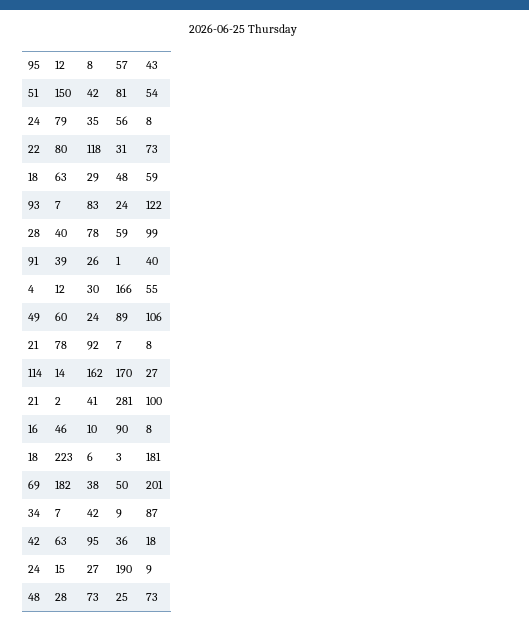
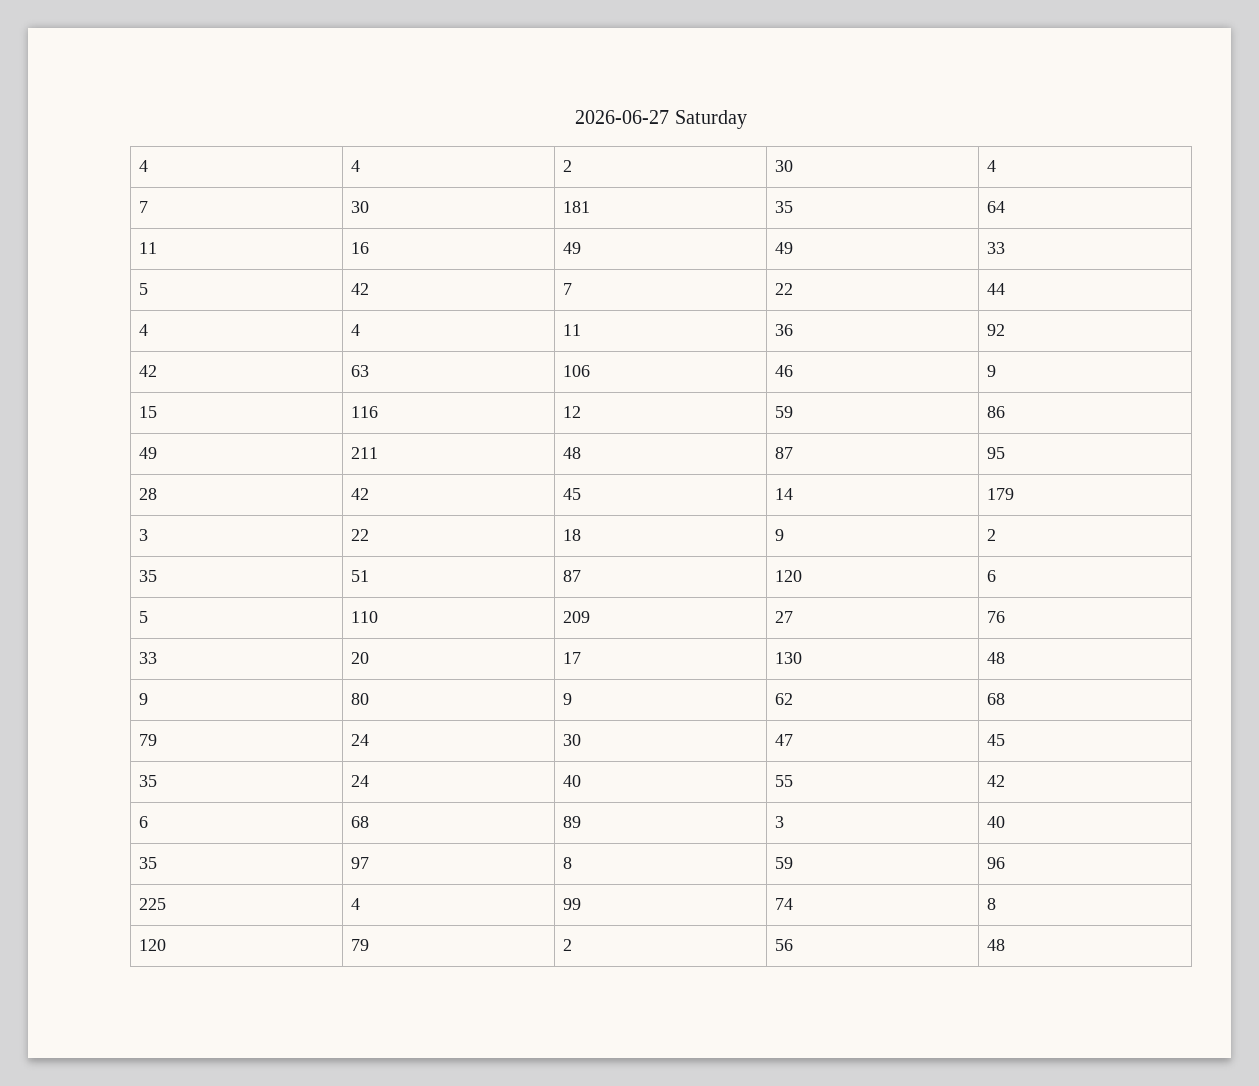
- 2026-06-25 Thursday
- 95 | 12 | 8 | 57 | 43
- 51 | 150 | 42 | 81 | 54
- 24 | 79 | 35 | 56 | 8
- 22 | 80 | 118 | 31 | 73
- 18 | 63 | 29 | 48 | 59
- 93 | 7 | 83 | 24 | 122
- 28 | 40 | 78 | 59 | 99
- 91 | 39 | 26 | 1 | 40
- 4 | 12 | 30 | 166 | 55
- 49 | 60 | 24 | 89 | 106
- 21 | 78 | 92 | 7 | 8
- 114 | 14 | 162 | 170 | 27
- 21 | 2 | 41 | 281 | 100
- 16 | 46 | 10 | 90 | 8
- 18 | 223 | 6 | 3 | 181
- 69 | 182 | 38 | 50 | 201
- 34 | 7 | 42 | 9 | 87
- 42 | 63 | 95 | 36 | 18
- 24 | 15 | 27 | 190 | 9
- 48 | 28 | 73 | 25 | 73
+ 2026-06-27 Saturday
+ 4 | 4 | 2 | 30 | 4
+ 7 | 30 | 181 | 35 | 64
+ 11 | 16 | 49 | 49 | 33
+ 5 | 42 | 7 | 22 | 44
+ 4 | 4 | 11 | 36 | 92
+ 42 | 63 | 106 | 46 | 9
+ 15 | 116 | 12 | 59 | 86
+ 49 | 211 | 48 | 87 | 95
+ 28 | 42 | 45 | 14 | 179
+ 3 | 22 | 18 | 9 | 2
+ 35 | 51 | 87 | 120 | 6
+ 5 | 110 | 209 | 27 | 76
+ 33 | 20 | 17 | 130 | 48
+ 9 | 80 | 9 | 62 | 68
+ 79 | 24 | 30 | 47 | 45
+ 35 | 24 | 40 | 55 | 42
+ 6 | 68 | 89 | 3 | 40
+ 35 | 97 | 8 | 59 | 96
+ 225 | 4 | 99 | 74 | 8
+ 120 | 79 | 2 | 56 | 48

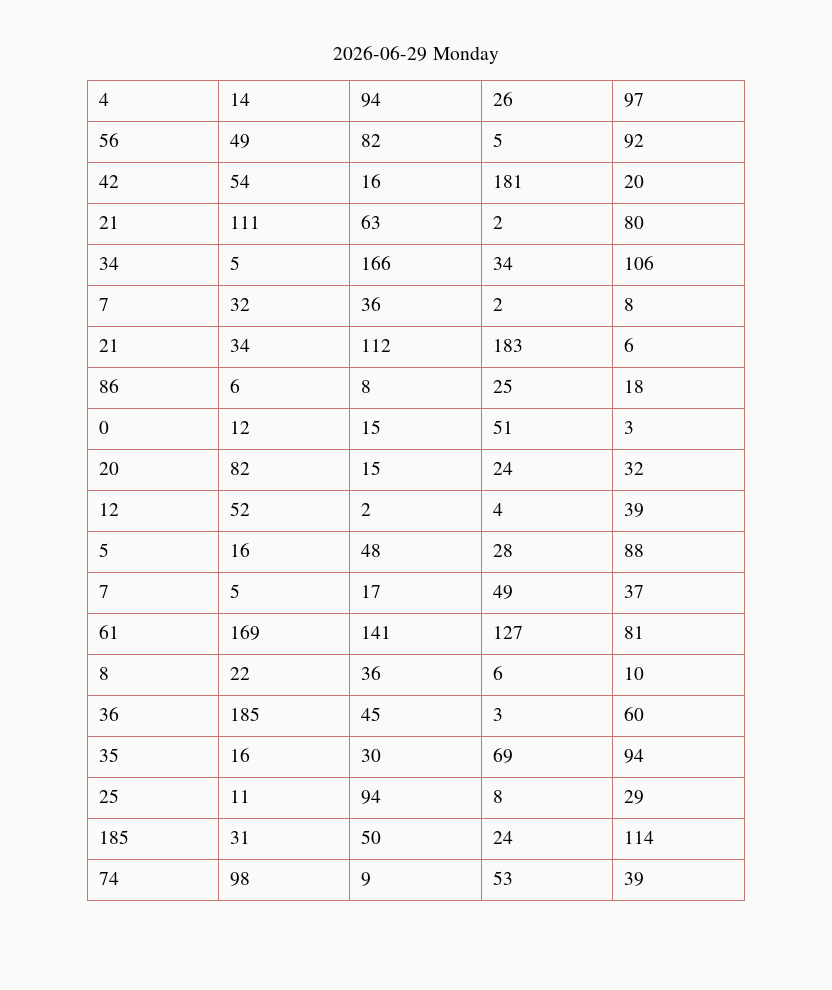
- 2026-06-27 Saturday
- 4 | 4 | 2 | 30 | 4
- 7 | 30 | 181 | 35 | 64
- 11 | 16 | 49 | 49 | 33
- 5 | 42 | 7 | 22 | 44
- 4 | 4 | 11 | 36 | 92
- 42 | 63 | 106 | 46 | 9
- 15 | 116 | 12 | 59 | 86
- 49 | 211 | 48 | 87 | 95
- 28 | 42 | 45 | 14 | 179
- 3 | 22 | 18 | 9 | 2
- 35 | 51 | 87 | 120 | 6
- 5 | 110 | 209 | 27 | 76
- 33 | 20 | 17 | 130 | 48
- 9 | 80 | 9 | 62 | 68
- 79 | 24 | 30 | 47 | 45
- 35 | 24 | 40 | 55 | 42
- 6 | 68 | 89 | 3 | 40
- 35 | 97 | 8 | 59 | 96
- 225 | 4 | 99 | 74 | 8
- 120 | 79 | 2 | 56 | 48
+ 2026-06-29 Monday
+ 4 | 14 | 94 | 26 | 97
+ 56 | 49 | 82 | 5 | 92
+ 42 | 54 | 16 | 181 | 20
+ 21 | 111 | 63 | 2 | 80
+ 34 | 5 | 166 | 34 | 106
+ 7 | 32 | 36 | 2 | 8
+ 21 | 34 | 112 | 183 | 6
+ 86 | 6 | 8 | 25 | 18
+ 0 | 12 | 15 | 51 | 3
+ 20 | 82 | 15 | 24 | 32
+ 12 | 52 | 2 | 4 | 39
+ 5 | 16 | 48 | 28 | 88
+ 7 | 5 | 17 | 49 | 37
+ 61 | 169 | 141 | 127 | 81
+ 8 | 22 | 36 | 6 | 10
+ 36 | 185 | 45 | 3 | 60
+ 35 | 16 | 30 | 69 | 94
+ 25 | 11 | 94 | 8 | 29
+ 185 | 31 | 50 | 24 | 114
+ 74 | 98 | 9 | 53 | 39

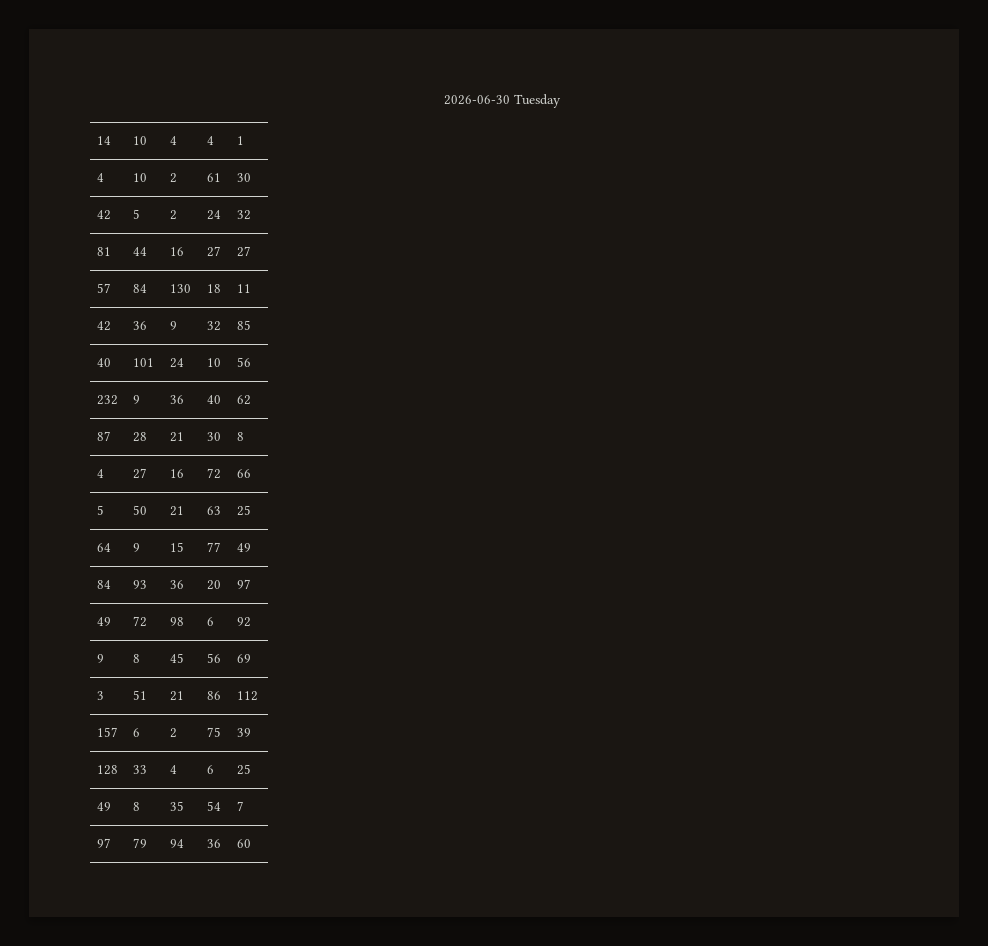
- 2026-06-29 Monday
- 4 | 14 | 94 | 26 | 97
- 56 | 49 | 82 | 5 | 92
- 42 | 54 | 16 | 181 | 20
- 21 | 111 | 63 | 2 | 80
- 34 | 5 | 166 | 34 | 106
- 7 | 32 | 36 | 2 | 8
- 21 | 34 | 112 | 183 | 6
- 86 | 6 | 8 | 25 | 18
- 0 | 12 | 15 | 51 | 3
- 20 | 82 | 15 | 24 | 32
- 12 | 52 | 2 | 4 | 39
+ 2026-06-30 Tuesday
+ 14 | 10 | 4 | 4 | 1
+ 4 | 10 | 2 | 61 | 30
+ 42 | 5 | 2 | 24 | 32
+ 81 | 44 | 16 | 27 | 27
+ 57 | 84 | 130 | 18 | 11
+ 42 | 36 | 9 | 32 | 85
+ 40 | 101 | 24 | 10 | 56
+ 232 | 9 | 36 | 40 | 62
+ 87 | 28 | 21 | 30 | 8
+ 4 | 27 | 16 | 72 | 66
+ 5 | 50 | 21 | 63 | 25
+ 64 | 9 | 15 | 77 | 49
+ 84 | 93 | 36 | 20 | 97
+ 49 | 72 | 98 | 6 | 92
+ 9 | 8 | 45 | 56 | 69
+ 3 | 51 | 21 | 86 | 112
+ 157 | 6 | 2 | 75 | 39
- 5 | 16 | 48 | 28 | 88
- 7 | 5 | 17 | 49 | 37
- 61 | 169 | 141 | 127 | 81
- 8 | 22 | 36 | 6 | 10
- 36 | 185 | 45 | 3 | 60
- 35 | 16 | 30 | 69 | 94
- 25 | 11 | 94 | 8 | 29
- 185 | 31 | 50 | 24 | 114
- 74 | 98 | 9 | 53 | 39
+ 128 | 33 | 4 | 6 | 25
+ 49 | 8 | 35 | 54 | 7
+ 97 | 79 | 94 | 36 | 60

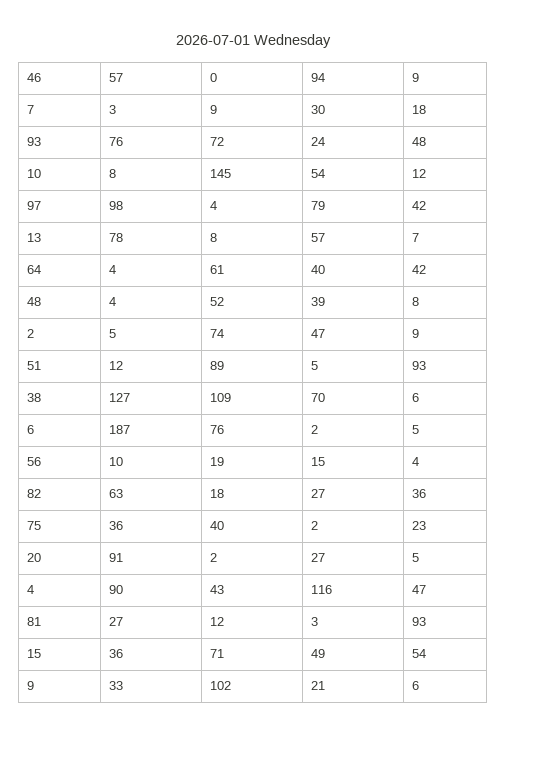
- 2026-06-30 Tuesday
- 14 | 10 | 4 | 4 | 1
- 4 | 10 | 2 | 61 | 30
- 42 | 5 | 2 | 24 | 32
- 81 | 44 | 16 | 27 | 27
- 57 | 84 | 130 | 18 | 11
- 42 | 36 | 9 | 32 | 85
- 40 | 101 | 24 | 10 | 56
- 232 | 9 | 36 | 40 | 62
- 87 | 28 | 21 | 30 | 8
- 4 | 27 | 16 | 72 | 66
- 5 | 50 | 21 | 63 | 25
- 64 | 9 | 15 | 77 | 49
- 84 | 93 | 36 | 20 | 97
- 49 | 72 | 98 | 6 | 92
- 9 | 8 | 45 | 56 | 69
- 3 | 51 | 21 | 86 | 112
- 157 | 6 | 2 | 75 | 39
- 128 | 33 | 4 | 6 | 25
- 49 | 8 | 35 | 54 | 7
- 97 | 79 | 94 | 36 | 60
+ 2026-07-01 Wednesday
+ 46 | 57 | 0 | 94 | 9
+ 7 | 3 | 9 | 30 | 18
+ 93 | 76 | 72 | 24 | 48
+ 10 | 8 | 145 | 54 | 12
+ 97 | 98 | 4 | 79 | 42
+ 13 | 78 | 8 | 57 | 7
+ 64 | 4 | 61 | 40 | 42
+ 48 | 4 | 52 | 39 | 8
+ 2 | 5 | 74 | 47 | 9
+ 51 | 12 | 89 | 5 | 93
+ 38 | 127 | 109 | 70 | 6
+ 6 | 187 | 76 | 2 | 5
+ 56 | 10 | 19 | 15 | 4
+ 82 | 63 | 18 | 27 | 36
+ 75 | 36 | 40 | 2 | 23
+ 20 | 91 | 2 | 27 | 5
+ 4 | 90 | 43 | 116 | 47
+ 81 | 27 | 12 | 3 | 93
+ 15 | 36 | 71 | 49 | 54
+ 9 | 33 | 102 | 21 | 6

